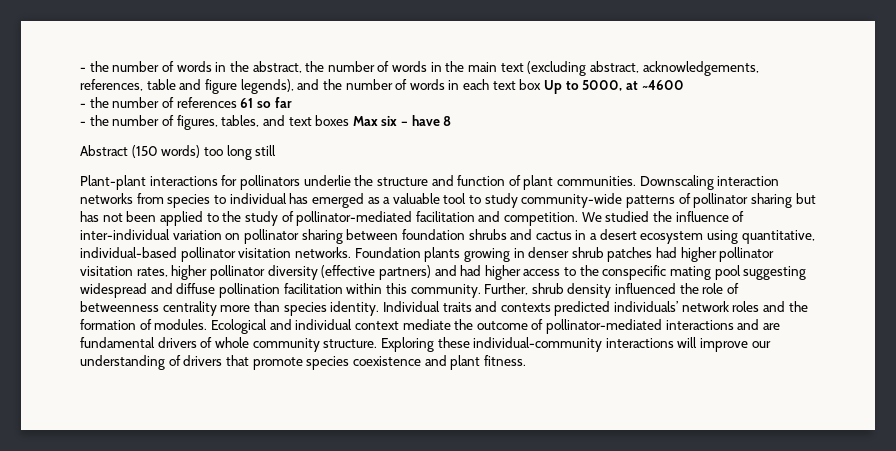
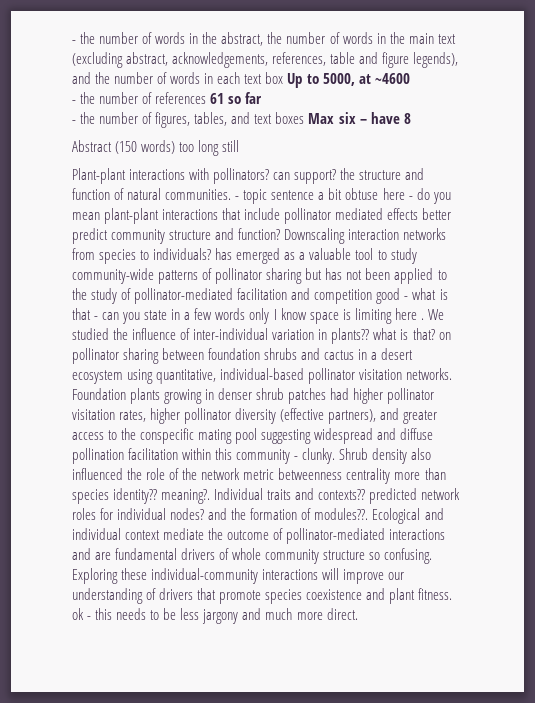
- Plant-plant interactions for pollinators underlie the structure and function of plant communities.
+ Plant-plant interactions with pollinators? can support? the structure and function of natural communities. - topic sentence a bit obtuse here - do you mean plant-plant interactions that include pollinator mediated effects better predict community structure and function?
- Downscaling interaction networks from species to individual has emerged as a valuable tool to study community-wide patterns of pollinator sharing but has not been applied to the study of pollinator-mediated facilitation and competition.
+ Downscaling interaction networks from species to individuals? has emerged as a valuable tool to study community-wide patterns of pollinator sharing but has not been applied to the study of pollinator-mediated facilitation and competition good - what is that - can you state in a few words only I know space is limiting here .
- We studied the influence of inter-individual variation on pollinator sharing between foundation shrubs and cactus in a desert ecosystem using quantitative, individual-based pollinator visitation networks.
+ We studied the influence of inter-individual variation in plants?? what is that? on pollinator sharing between foundation shrubs and cactus in a desert ecosystem using quantitative, individual-based pollinator visitation networks.
- Foundation plants growing in denser shrub patches had higher pollinator visitation rates, higher pollinator diversity (effective partners) and had higher access to the conspecific mating pool suggesting widespread and diffuse pollination facilitation within this community. Further, shrub density influenced the role of betweenness centrality more than species identity.
+ Foundation plants growing in denser shrub patches had higher pollinator visitation rates, higher pollinator diversity (effective partners), and greater access to the conspecific mating pool suggesting widespread and diffuse pollination facilitation within this community - clunky. Shrub density also influenced the role of the network metric betweenness centrality more than species identity?? meaning?.
- Individual traits and contexts predicted individuals’ network roles and the formation of modules.
+ Individual traits and contexts?? predicted network roles for individual nodes? and the formation of modules??.
- Ecological and individual context mediate the outcome of pollinator-mediated interactions and are fundamental drivers of whole community structure.
+ Ecological and individual context mediate the outcome of pollinator-mediated interactions and are fundamental drivers of whole community structure so confusing.
- Exploring these individual-community interactions will improve our understanding of drivers that promote species coexistence and plant fitness.
+ Exploring these individual-community interactions will improve our understanding of drivers that promote species coexistence and plant fitness. ok - this needs to be less jargony and much more direct.

